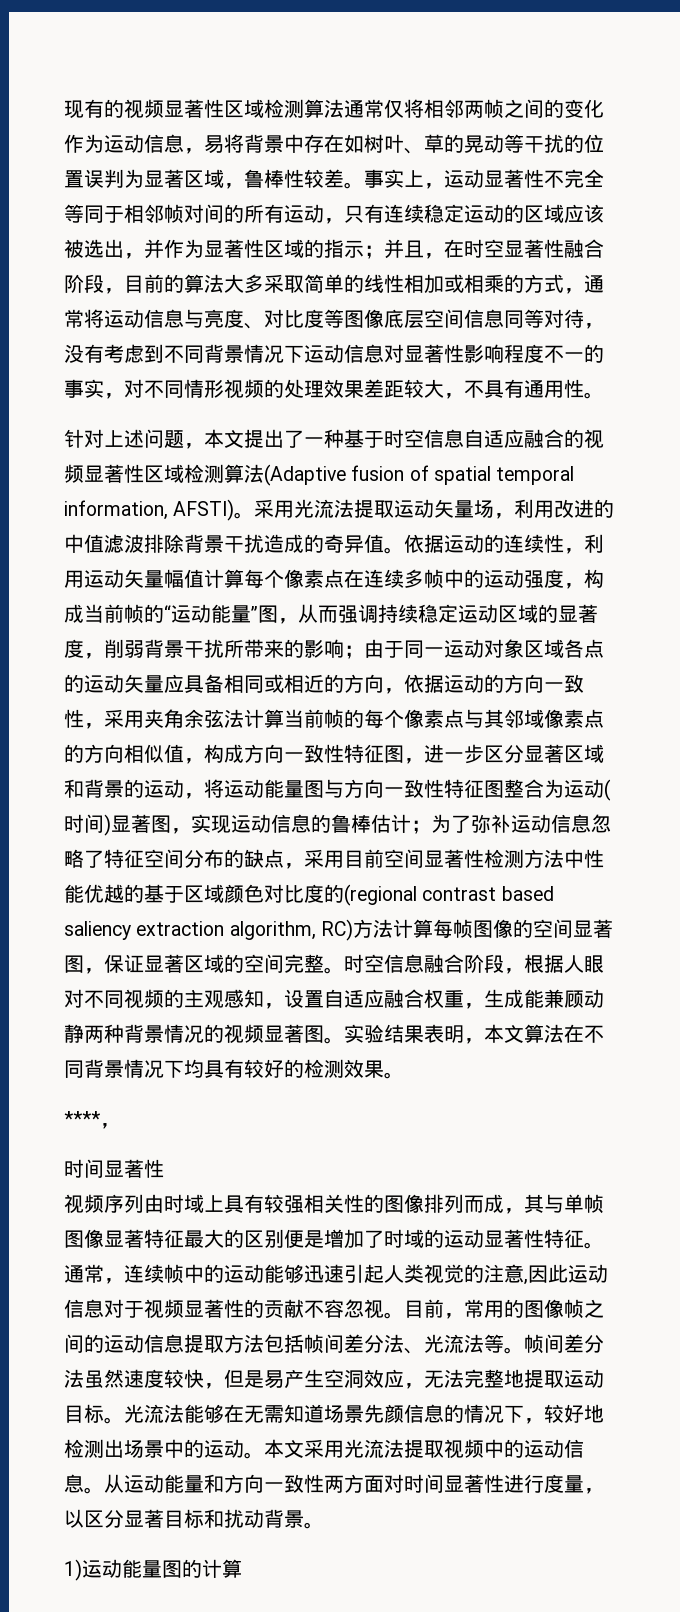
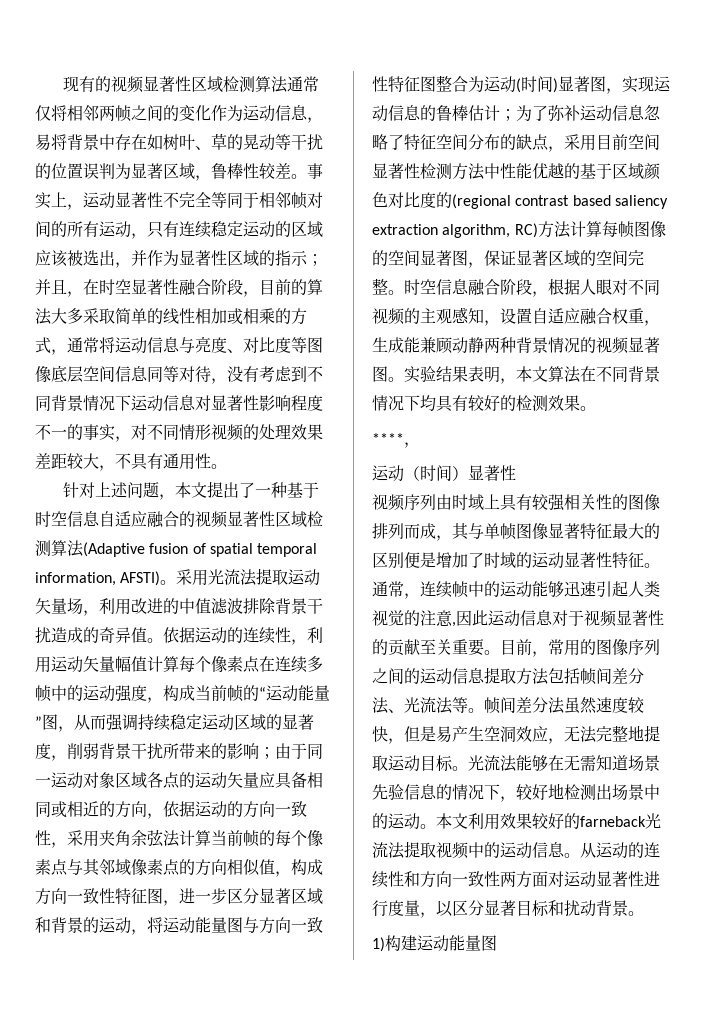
  ****，
- 时间显著性
+ 运动（时间）显著性
- 通常，连续帧中的运动能够迅速引起人类视觉的注意,因此运动信息对于视频显著性的贡献不容忽视。
+ 通常，连续帧中的运动能够迅速引起人类视觉的注意,因此运动信息对于视频显著性的贡献至关重要。
- 目前，常用的图像帧之间的运动信息提取方法包括帧间差分法、光流法等。
+ 目前，常用的图像序列之间的运动信息提取方法包括帧间差分法、光流法等。
- 光流法能够在无需知道场景先颜信息的情况下，较好地检测出场景中的运动。
+ 光流法能够在无需知道场景先验信息的情况下，较好地检测出场景中的运动。
- 本文采用光流法提取视频中的运动信息。
+ 本文利用效果较好的farneback光流法提取视频中的运动信息。
- 从运动能量和方向一致性两方面对时间显著性进行度量，以区分显著目标和扰动背景。
+ 从运动的连续性和方向一致性两方面对运动显著性进行度量，以区分显著目标和扰动背景。
- 1)运动能量图的计算
+ 1)构建运动能量图

